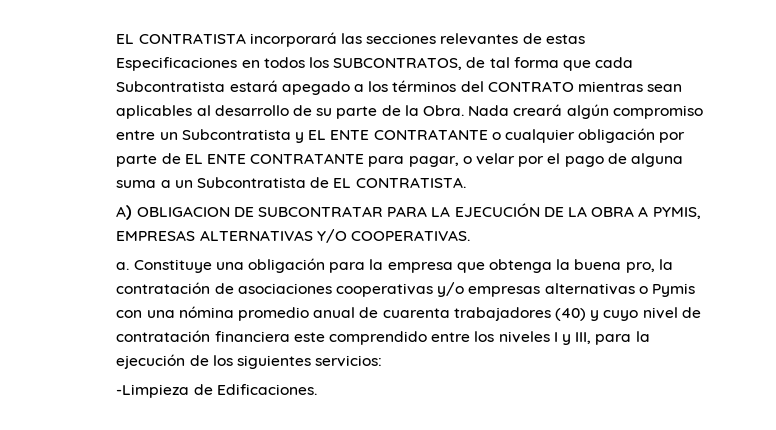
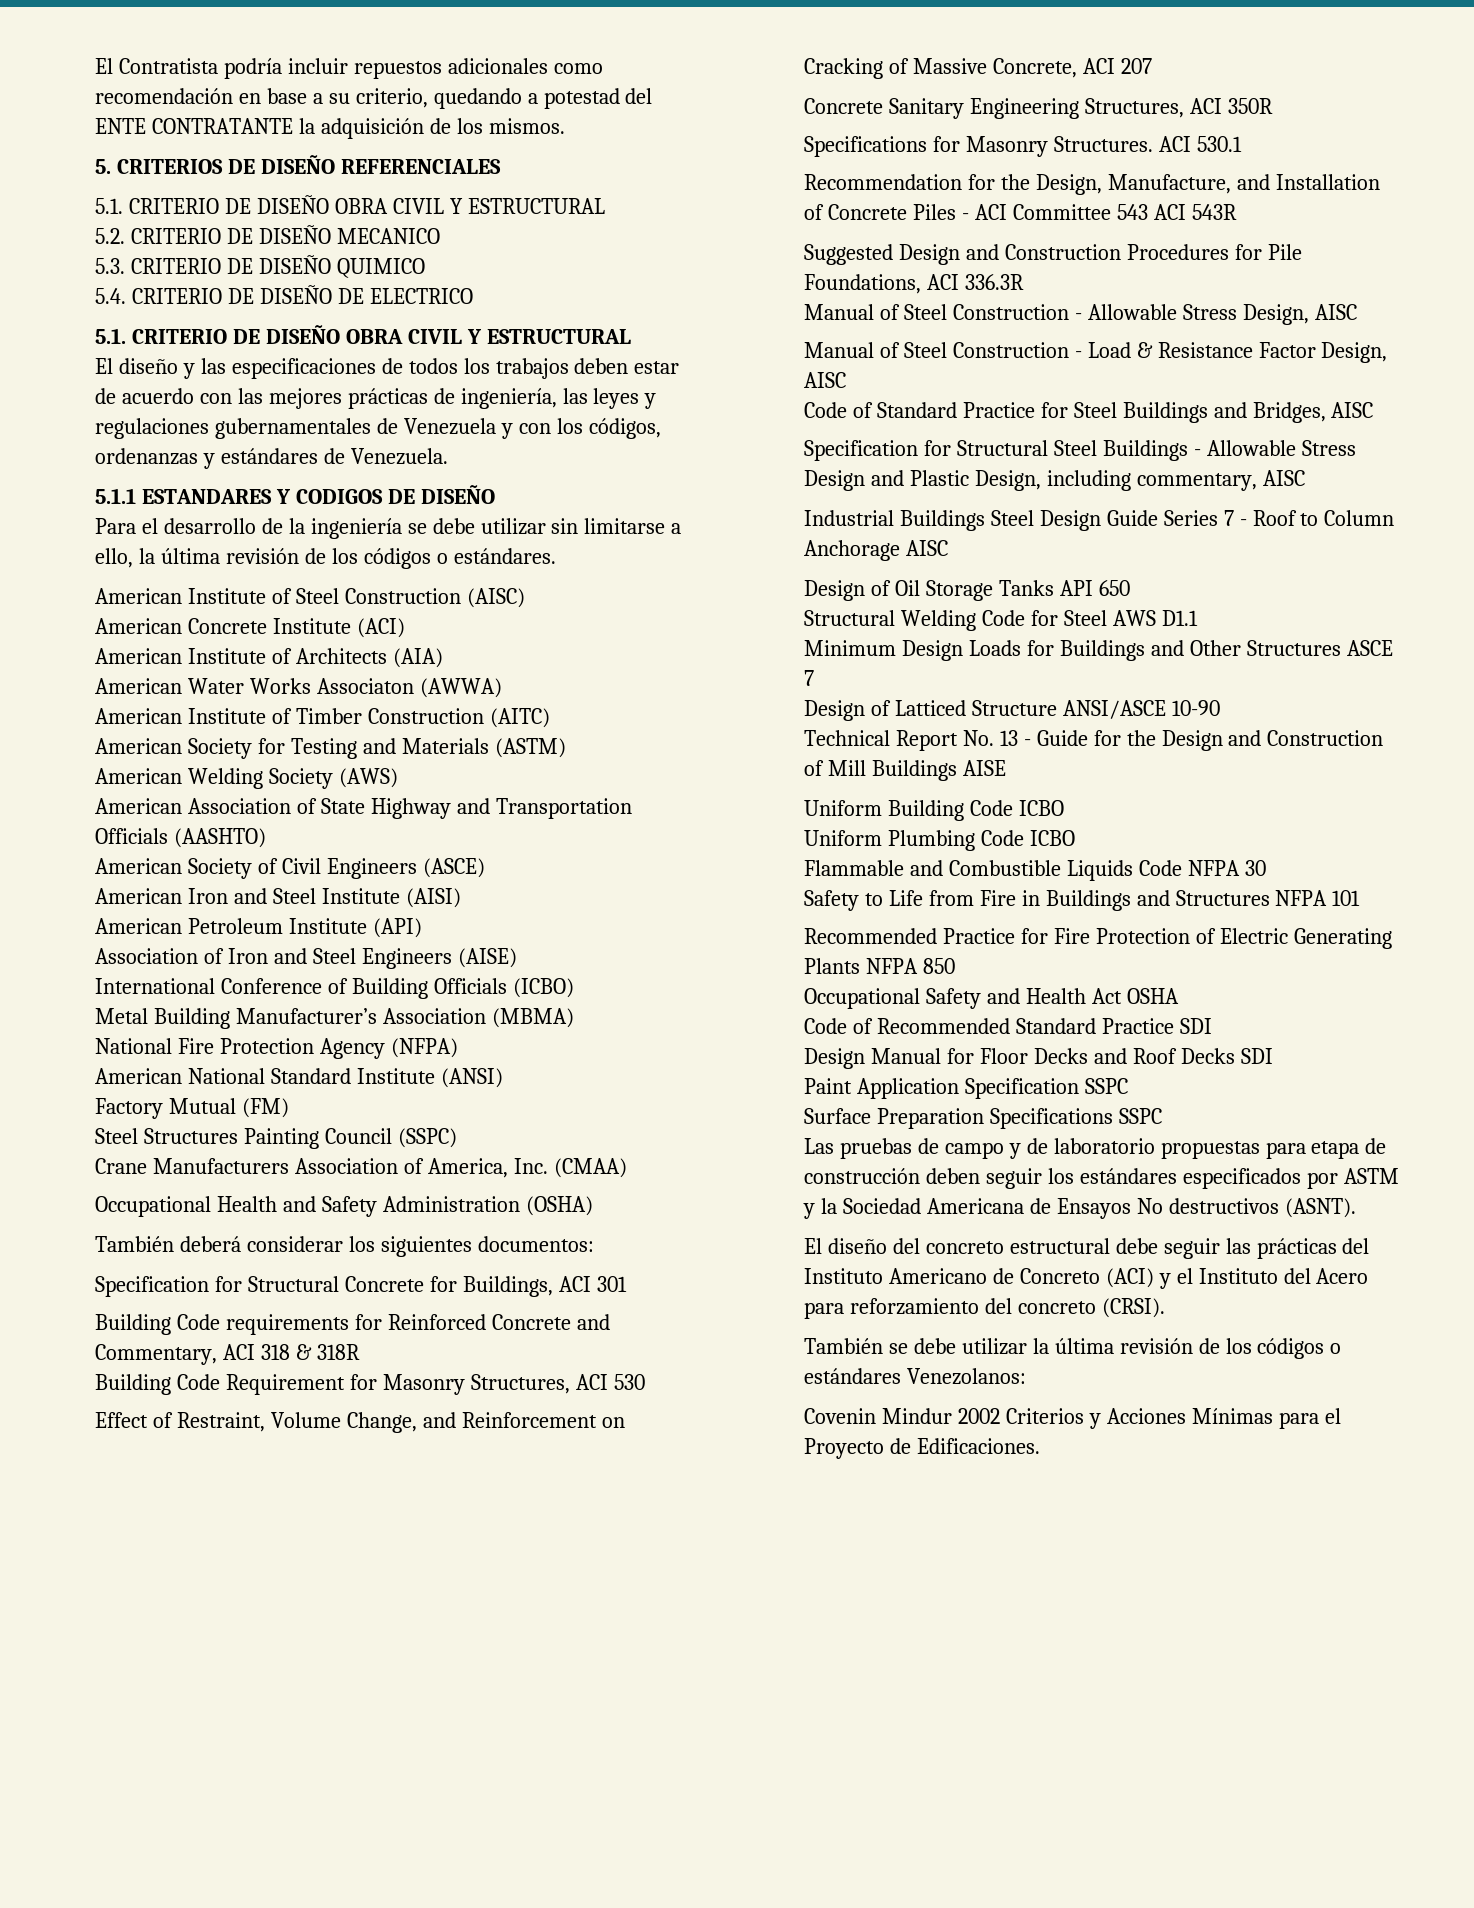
- EL CONTRATISTA incorporará las secciones relevantes de estas Especificaciones en todos los SUBCONTRATOS, de tal forma que cada Subcontratista estará apegado a los términos del CONTRATO mientras sean aplicables al desarrollo de su parte de la Obra. Nada creará algún compromiso entre un Subcontratista y EL ENTE CONTRATANTE o cualquier obligación por parte de EL ENTE CONTRATANTE para pagar, o velar por el pago de alguna suma a un Subcontratista de EL CONTRATISTA.
- A) OBLIGACION DE SUBCONTRATAR PARA LA EJECUCIÓN DE LA OBRA A PYMIS, EMPRESAS ALTERNATIVAS Y/O COOPERATIVAS.
- a. Constituye una obligación para la empresa que obtenga la buena pro, la contratación de asociaciones cooperativas y/o empresas alternativas o Pymis con una nómina promedio anual de cuarenta trabajadores (40) y cuyo nivel de contratación financiera este comprendido entre los niveles I y III, para la ejecución de los siguientes servicios:
- -Limpieza de Edificaciones.
+ El Contratista podría incluir repuestos adicionales como recomendación en base a su criterio, quedando a potestad del ENTE CONTRATANTE la adquisición de los mismos.
+ 5. CRITERIOS DE DISEÑO REFERENCIALES
+ 5.1. CRITERIO DE DISEÑO OBRA CIVIL Y ESTRUCTURAL
+ 5.2. CRITERIO DE DISEÑO MECANICO
+ 5.3. CRITERIO DE DISEÑO QUIMICO
+ 5.4. CRITERIO DE DISEÑO DE ELECTRICO
+ 5.1. CRITERIO DE DISEÑO OBRA CIVIL Y ESTRUCTURAL
+ El diseño y las especificaciones de todos los trabajos deben estar de acuerdo con las mejores prácticas de ingeniería, las leyes y regulaciones gubernamentales de Venezuela y con los códigos, ordenanzas y estándares de Venezuela.
+ 5.1.1 ESTANDARES Y CODIGOS DE DISEÑO
+ Para el desarrollo de la ingeniería se debe utilizar sin limitarse a ello, la última revisión de los códigos o estándares.
+ American Institute of Steel Construction (AISC)
+ American Concrete Institute (ACI)
+ American Institute of Architects (AIA)
+ American Water Works Associaton (AWWA)
+ American Institute of Timber Construction (AITC)
+ American Society for Testing and Materials (ASTM)
+ American Welding Society (AWS)
+ American Association of State Highway and Transportation Officials (AASHTO)
+ American Society of Civil Engineers (ASCE)
+ American Iron and Steel Institute (AISI)
+ American Petroleum Institute (API)
+ Association of Iron and Steel Engineers (AISE)
+ International Conference of Building Officials (ICBO)
+ Metal Building Manufacturer’s Association (MBMA)
+ National Fire Protection Agency (NFPA)
+ American National Standard Institute (ANSI)
+ Factory Mutual (FM)
+ Steel Structures Painting Council (SSPC)
+ Crane Manufacturers Association of America, Inc. (CMAA)
+ Occupational Health and Safety Administration (OSHA)
+ También deberá considerar los siguientes documentos:
+ Specification for Structural Concrete for Buildings, ACI 301
+ Building Code requirements for Reinforced Concrete and Commentary, ACI 318 & 318R
+ Building Code Requirement for Masonry Structures, ACI 530
+ Effect of Restraint, Volume Change, and Reinforcement on Cracking of Massive Concrete, ACI 207
+ Concrete Sanitary Engineering Structures, ACI 350R
+ Specifications for Masonry Structures. ACI 530.1
+ Recommendation for the Design, Manufacture, and Installation of Concrete Piles - ACI Committee 543 ACI 543R
+ Suggested Design and Construction Procedures for Pile Foundations, ACI 336.3R
+ Manual of Steel Construction - Allowable Stress Design, AISC
+ Manual of Steel Construction - Load & Resistance Factor Design, AISC
+ Code of Standard Practice for Steel Buildings and Bridges, AISC
+ Specification for Structural Steel Buildings - Allowable Stress Design and Plastic Design, including commentary, AISC
+ Industrial Buildings Steel Design Guide Series 7 - Roof to Column Anchorage AISC
+ Design of Oil Storage Tanks API 650
+ Structural Welding Code for Steel AWS D1.1
+ Minimum Design Loads for Buildings and Other Structures ASCE 7
+ Design of Latticed Structure ANSI/ASCE 10-90
+ Technical Report No. 13 - Guide for the Design and Construction of Mill Buildings AISE
+ Uniform Building Code ICBO
+ Uniform Plumbing Code ICBO
+ Flammable and Combustible Liquids Code NFPA 30
+ Safety to Life from Fire in Buildings and Structures NFPA 101
+ Recommended Practice for Fire Protection of Electric Generating Plants NFPA 850
+ Occupational Safety and Health Act OSHA
+ Code of Recommended Standard Practice SDI
+ Design Manual for Floor Decks and Roof Decks SDI
+ Paint Application Specification SSPC
+ Surface Preparation Specifications SSPC
+ Las pruebas de campo y de laboratorio propuestas para etapa de construcción deben seguir los estándares especificados por ASTM y la Sociedad Americana de Ensayos No destructivos (ASNT).
+ El diseño del concreto estructural debe seguir las prácticas del Instituto Americano de Concreto (ACI) y el Instituto del Acero para reforzamiento del concreto (CRSI).
+ También se debe utilizar la última revisión de los códigos o estándares Venezolanos:
+ Covenin Mindur 2002 Criterios y Acciones Mínimas para el Proyecto de Edificaciones.

